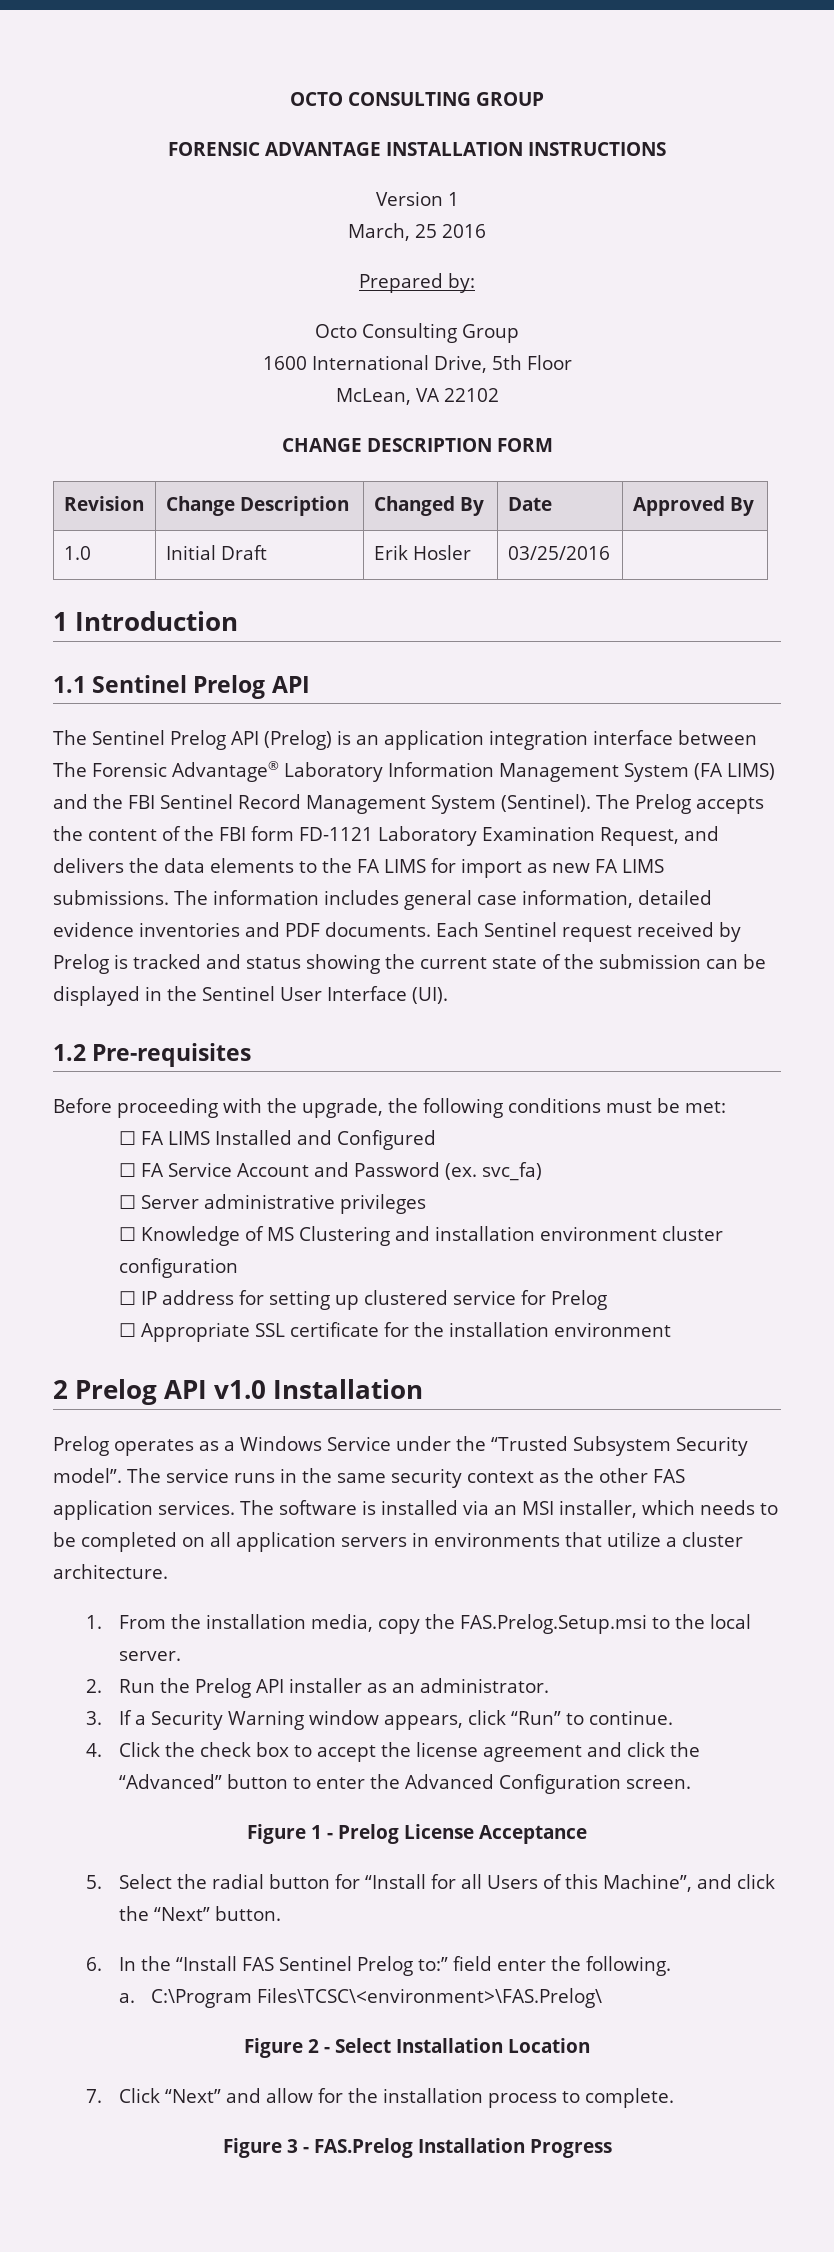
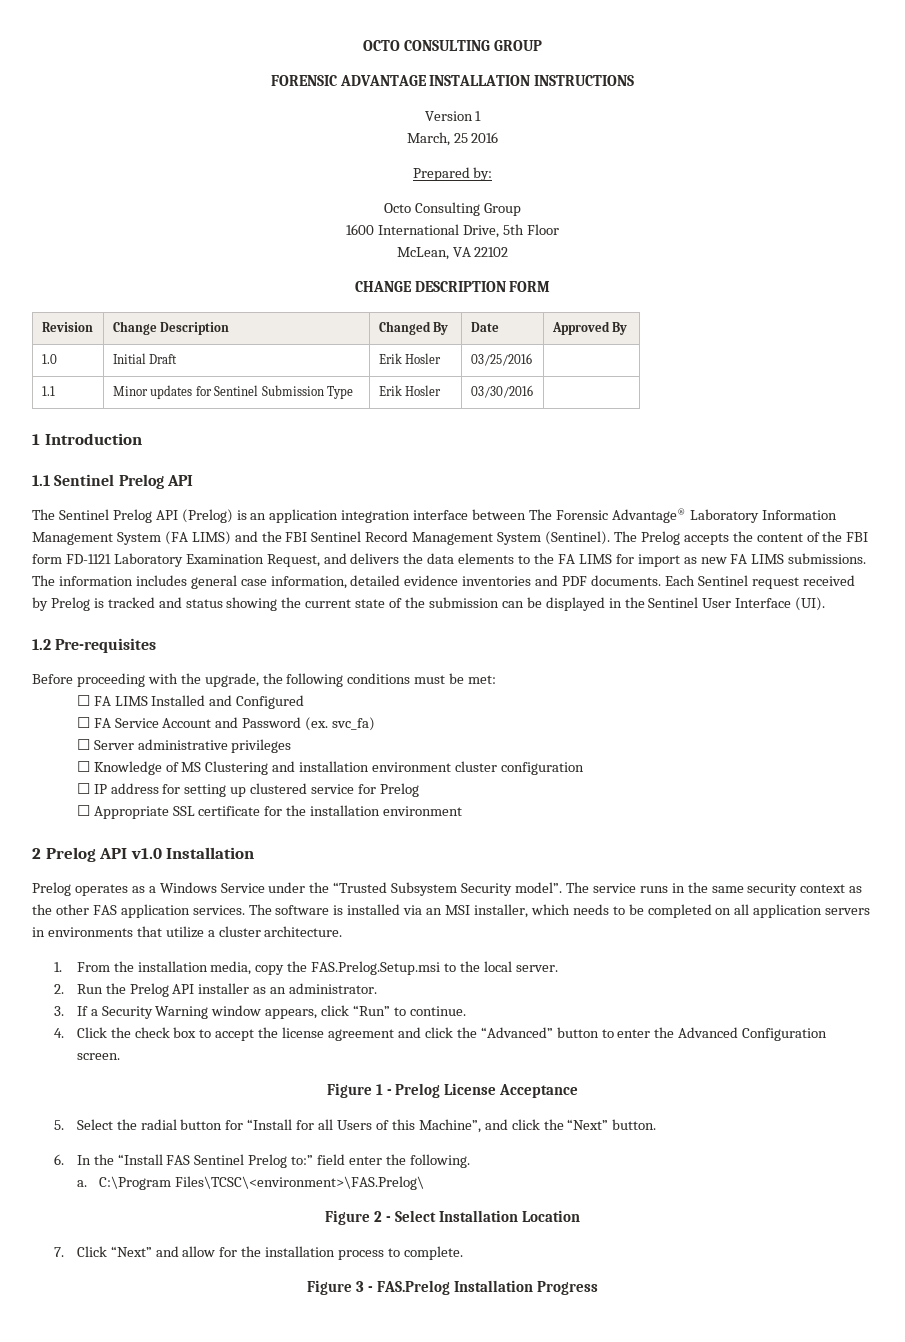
+ 1.1 | Minor updates for Sentinel Submission Type | Erik Hosler | 03/30/2016 |

